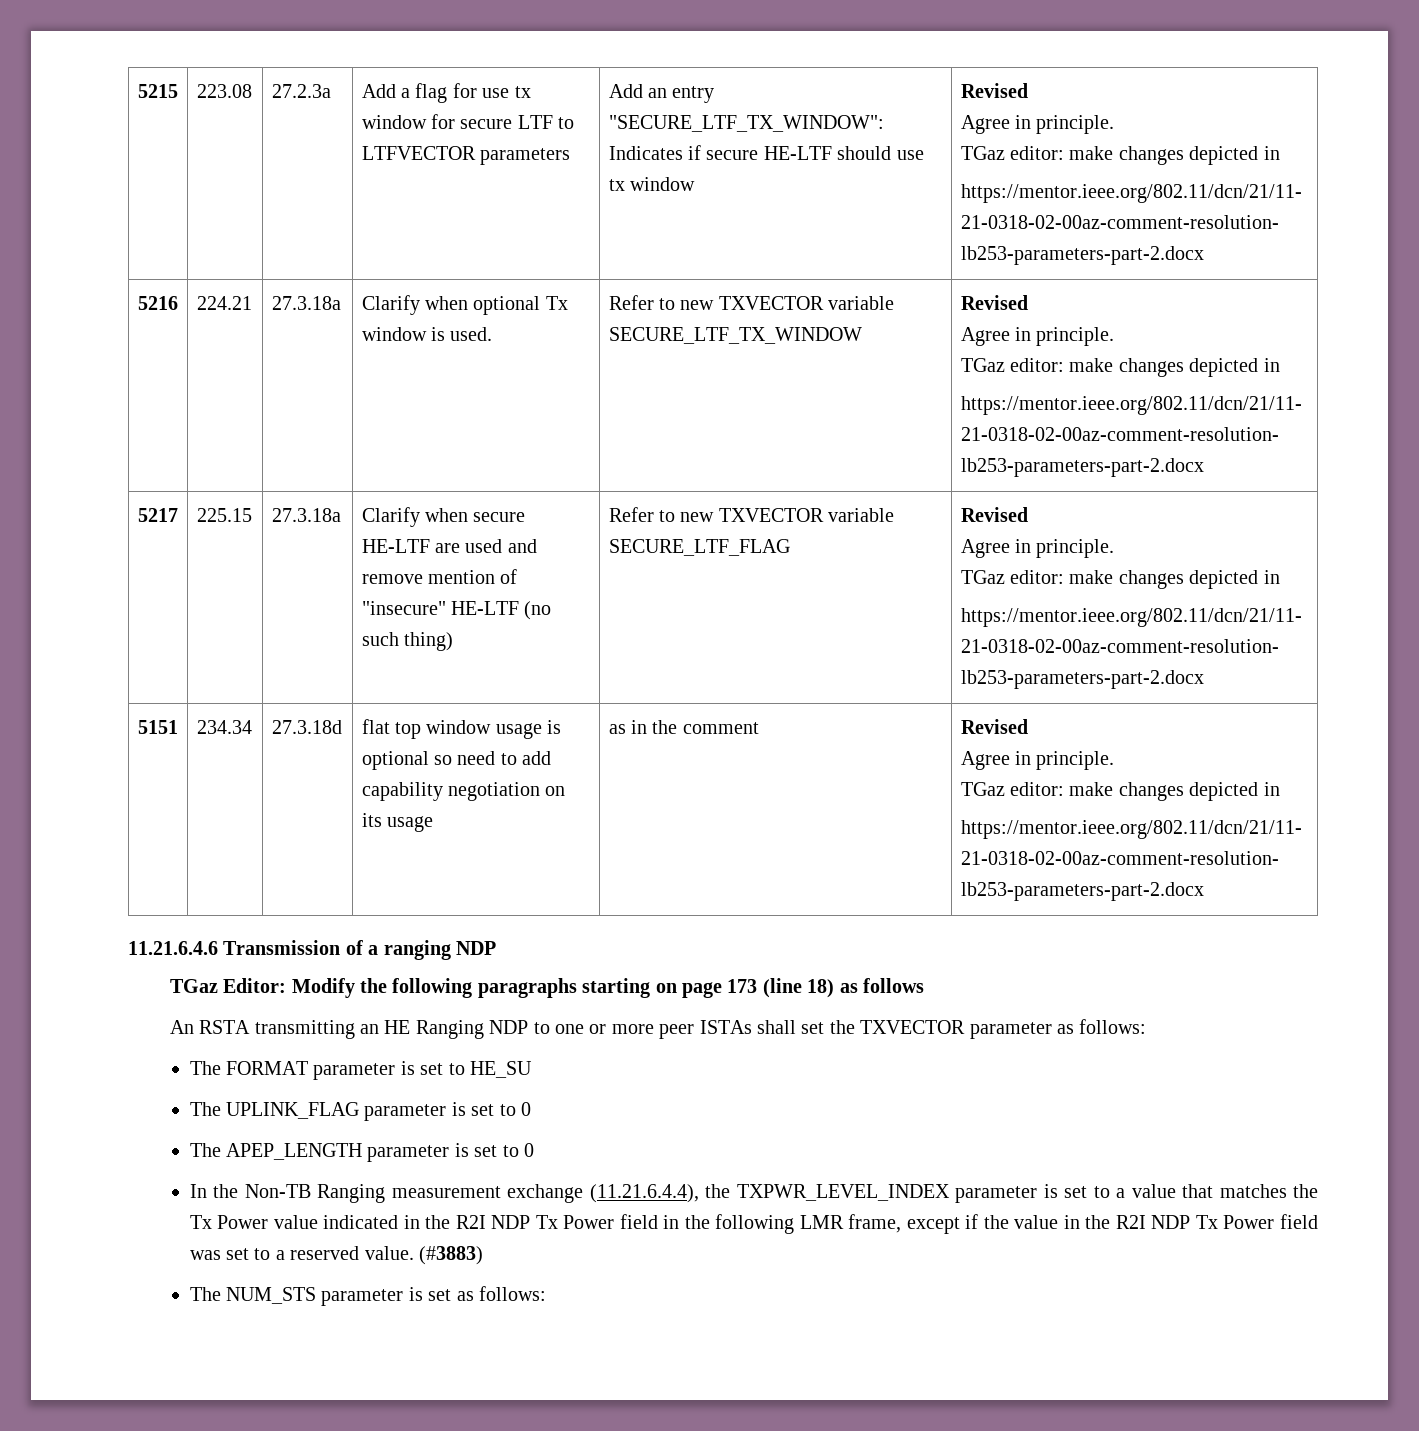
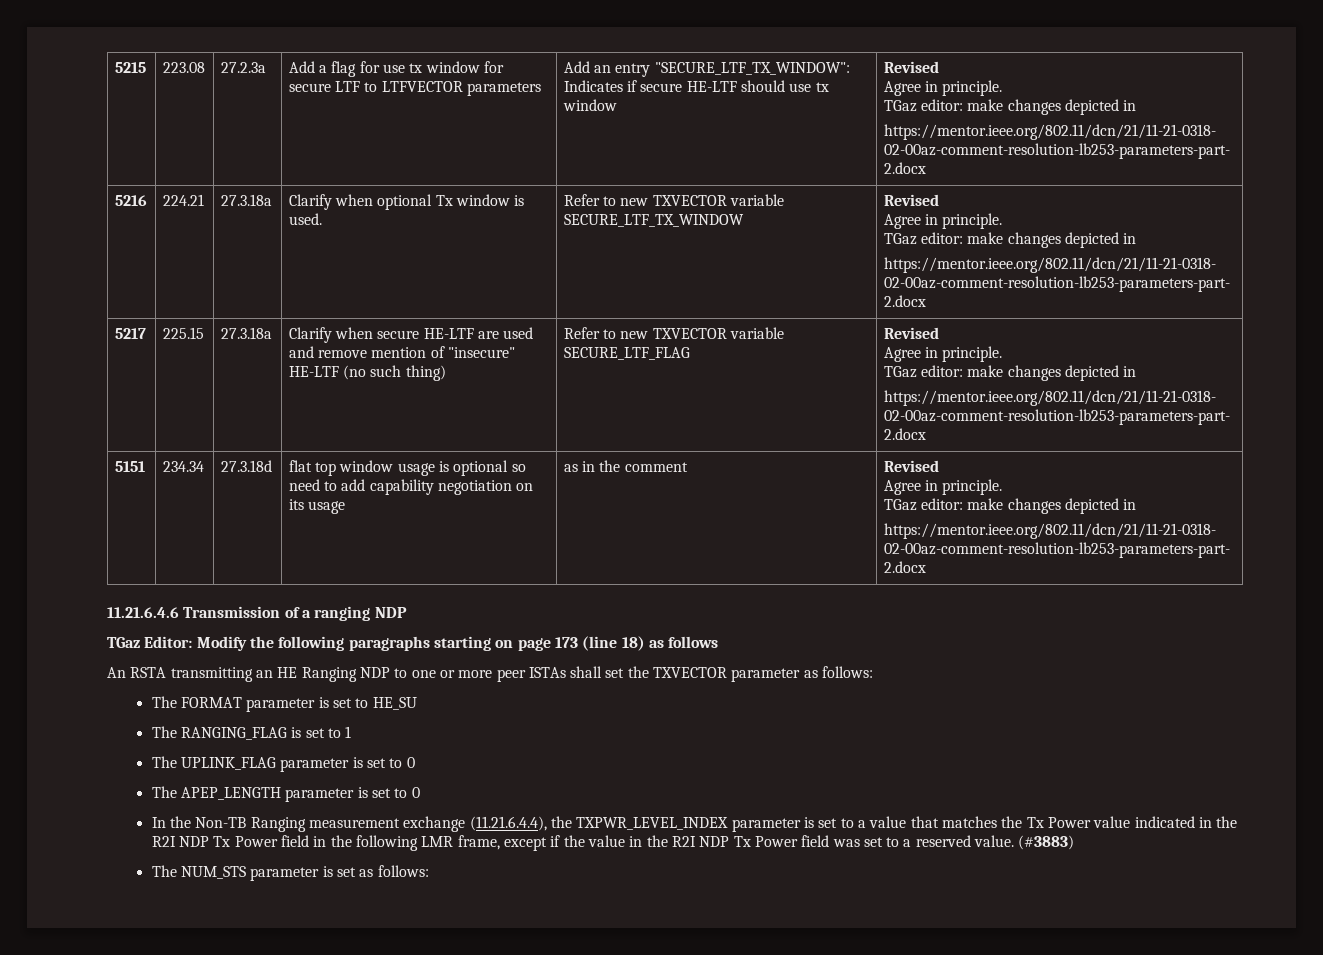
+ The RANGING_FLAG is set to 1

